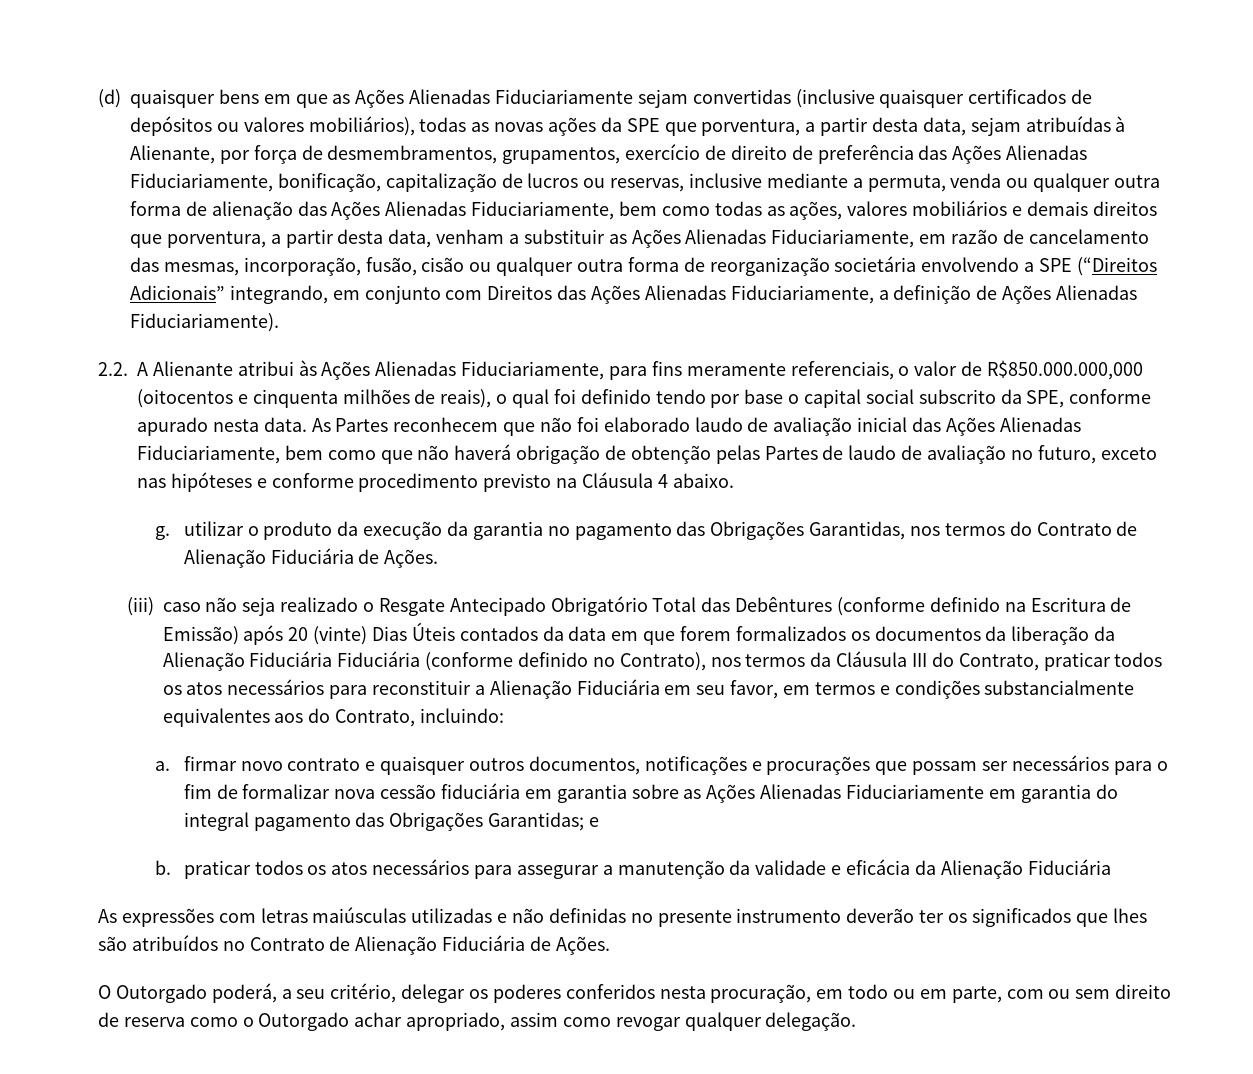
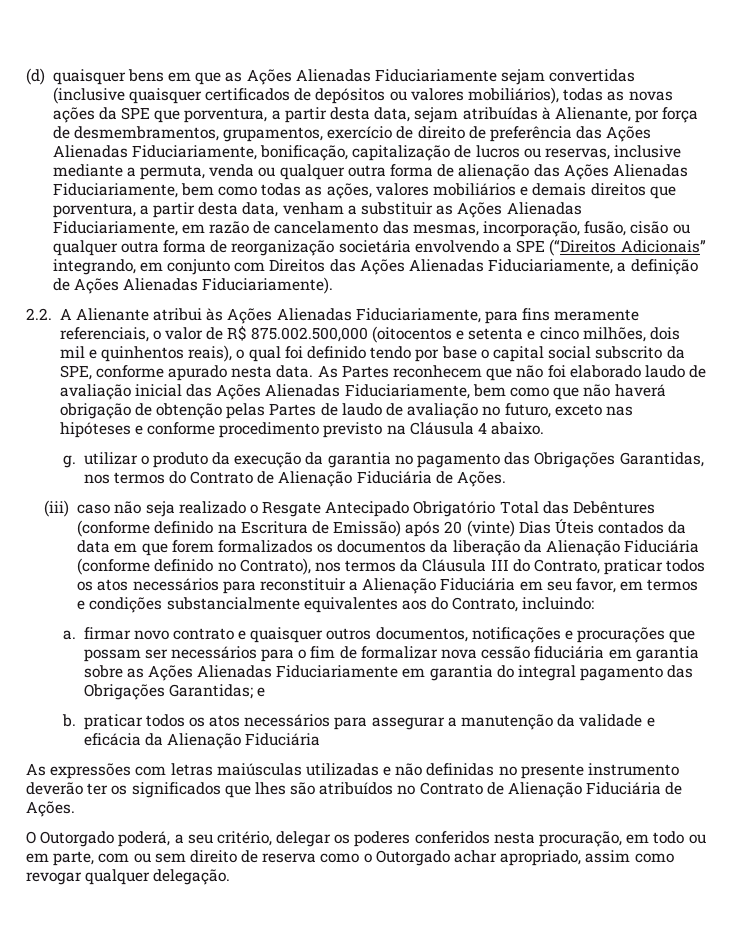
- 2.2. A Alienante atribui às Ações Alienadas Fiduciariamente, para fins meramente referenciais, o valor de R$850.000.000,000 (oitocentos e cinquenta milhões de reais), o qual foi definido tendo por base o capital social subscrito da SPE, conforme apurado nesta data.
+ 2.2. A Alienante atribui às Ações Alienadas Fiduciariamente, para fins meramente referenciais, o valor de R$ 875.002.500,000 (oitocentos e setenta e cinco milhões, dois mil e quinhentos reais), o qual foi definido tendo por base o capital social subscrito da SPE, conforme apurado nesta data.
- (iii) caso não seja realizado o Resgate Antecipado Obrigatório Total das Debêntures (conforme definido na Escritura de Emissão) após 20 (vinte) Dias Úteis contados da data em que forem formalizados os documentos da liberação da Alienação Fiduciária Fiduciária (conforme definido no Contrato), nos termos da Cláusula III do Contrato, praticar todos os atos necessários para reconstituir a Alienação Fiduciária em seu favor, em termos e condições substancialmente equivalentes aos do Contrato, incluindo:
+ (iii) caso não seja realizado o Resgate Antecipado Obrigatório Total das Debêntures (conforme definido na Escritura de Emissão) após 20 (vinte) Dias Úteis contados da data em que forem formalizados os documentos da liberação da Alienação Fiduciária (conforme definido no Contrato), nos termos da Cláusula III do Contrato, praticar todos os atos necessários para reconstituir a Alienação Fiduciária em seu favor, em termos e condições substancialmente equivalentes aos do Contrato, incluindo:

